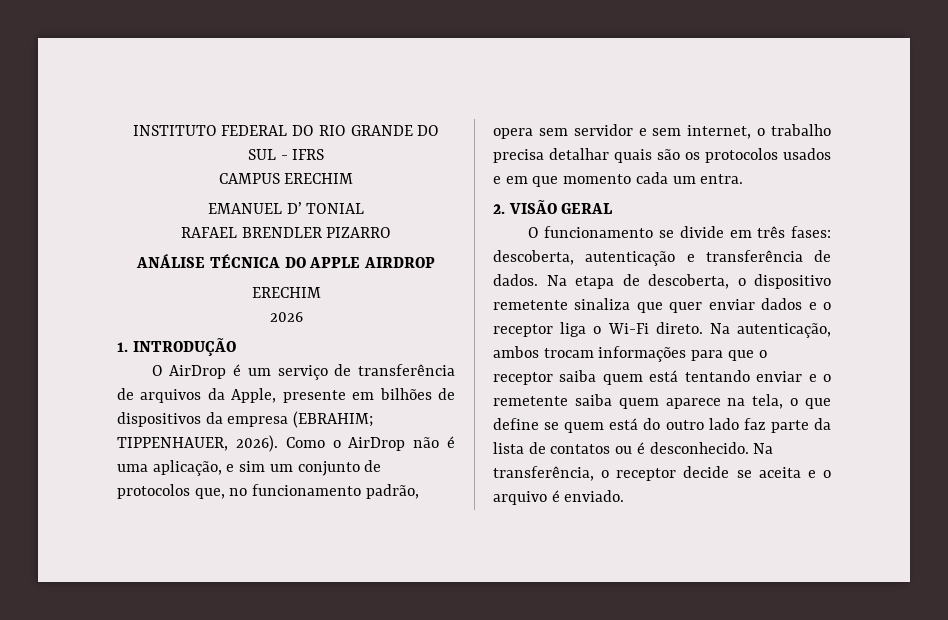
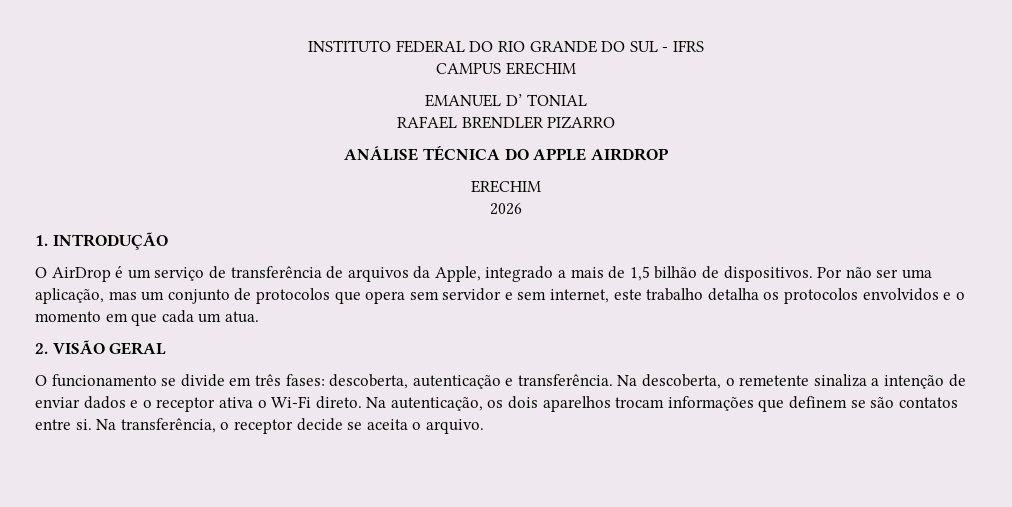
- O AirDrop é um serviço de transferência de arquivos da Apple, presente em bilhões de dispositivos da empresa (EBRAHIM; TIPPENHAUER, 2026). Como o AirDrop não é uma aplicação, e sim um conjunto de protocolos que, no funcionamento padrão, opera sem servidor e sem internet, o trabalho precisa detalhar quais são os protocolos usados e em que momento cada um entra.
+ O AirDrop é um serviço de transferência de arquivos da Apple, integrado a mais de 1,5 bilhão de dispositivos. Por não ser uma aplicação, mas um conjunto de protocolos que opera sem servidor e sem internet, este trabalho detalha os protocolos envolvidos e o momento em que cada um atua.
- O funcionamento se divide em três fases: descoberta, autenticação e transferência de dados. Na etapa de descoberta, o dispositivo remetente sinaliza que quer enviar dados e o receptor liga o Wi-Fi direto.
+ O funcionamento se divide em três fases: descoberta, autenticação e transferência. Na descoberta, o remetente sinaliza a intenção de enviar dados e o receptor ativa o Wi-Fi direto.
- Na autenticação, ambos trocam informações para que o receptor saiba quem está tentando enviar e o remetente saiba quem aparece na tela, o que define se quem está do outro lado faz parte da lista de contatos ou é desconhecido.
+ Na autenticação, os dois aparelhos trocam informações que definem se são contatos entre si.
- Na transferência, o receptor decide se aceita e o arquivo é enviado.
+ Na transferência, o receptor decide se aceita o arquivo.

